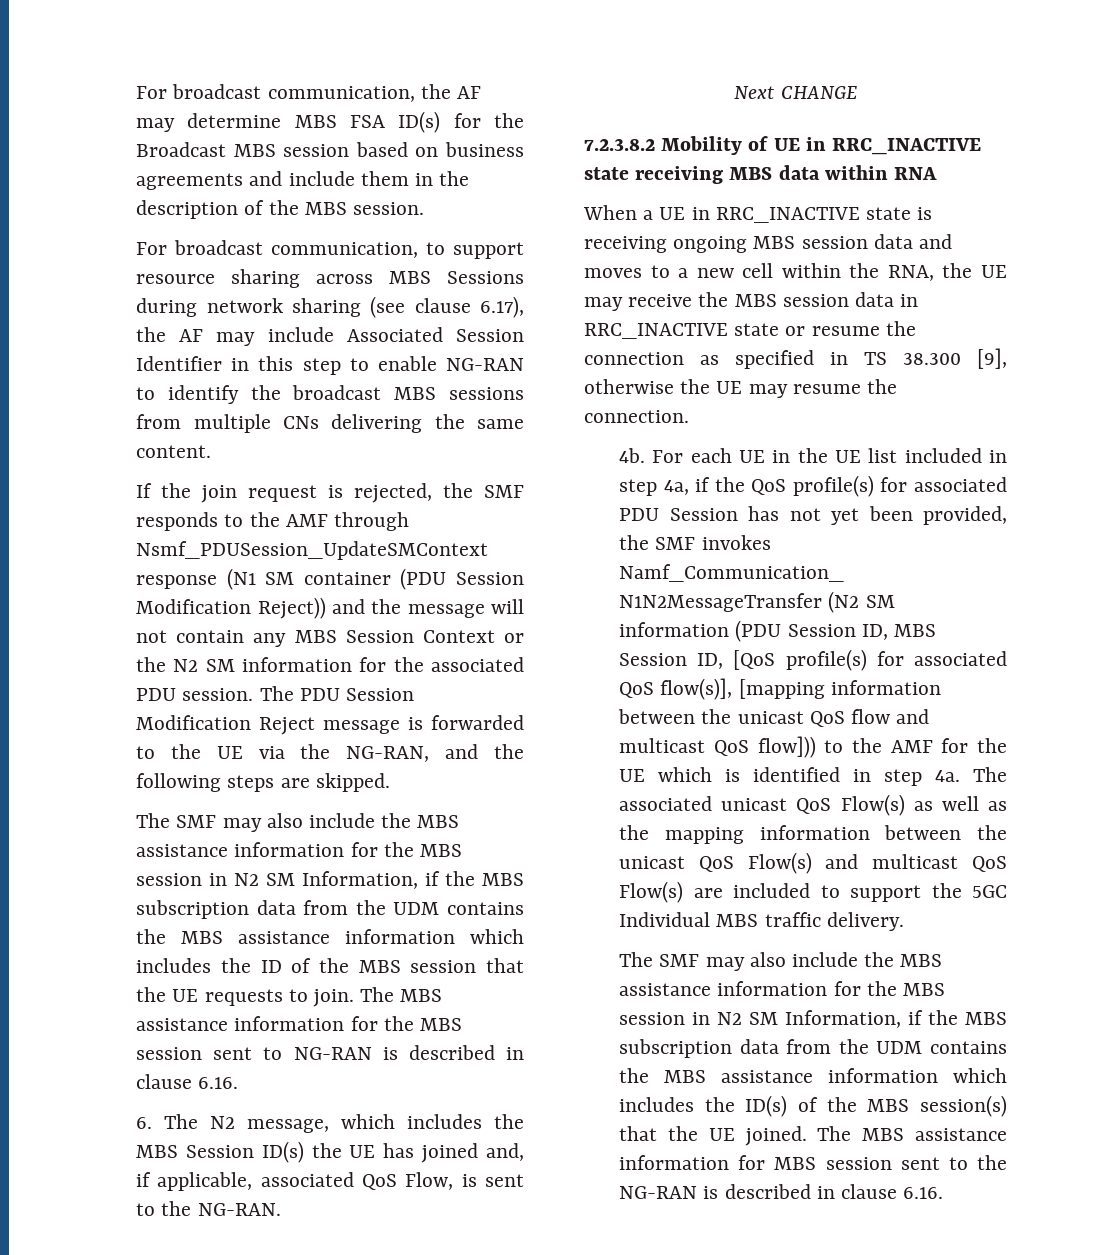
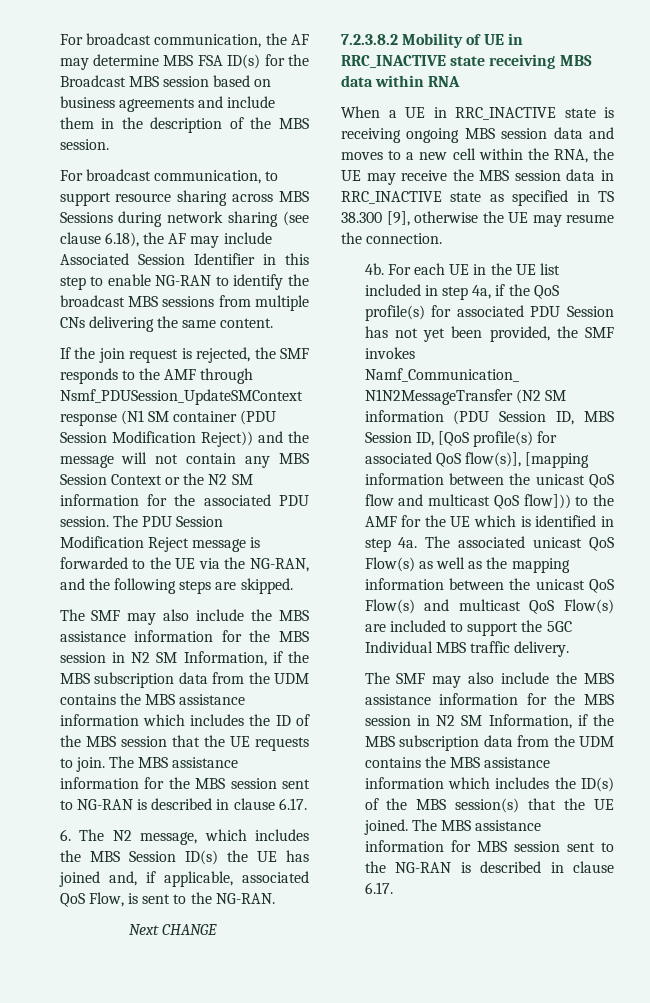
- For broadcast communication, to support resource sharing across MBS Sessions during network sharing (see clause 6.17), the AF may include Associated Session Identifier in this step to enable NG-RAN to identify the broadcast MBS sessions from multiple CNs delivering the same content.
+ For broadcast communication, to support resource sharing across MBS Sessions during network sharing (see clause 6.18), the AF may include Associated Session Identifier in this step to enable NG-RAN to identify the broadcast MBS sessions from multiple CNs delivering the same content.
- The MBS assistance information for the MBS session sent to NG-RAN is described in clause 6.16.
+ The MBS assistance information for the MBS session sent to NG-RAN is described in clause 6.17.
- When a UE in RRC_INACTIVE state is receiving ongoing MBS session data and moves to a new cell within the RNA, the UE may receive the MBS session data in RRC_INACTIVE state or resume the connection as specified in TS 38.300 [9], otherwise the UE may resume the connection.
+ When a UE in RRC_INACTIVE state is receiving ongoing MBS session data and moves to a new cell within the RNA, the UE may receive the MBS session data in RRC_INACTIVE state as specified in TS 38.300 [9], otherwise the UE may resume the connection.
- The MBS assistance information for MBS session sent to the NG-RAN is described in clause 6.16.
+ The MBS assistance information for MBS session sent to the NG-RAN is described in clause 6.17.

